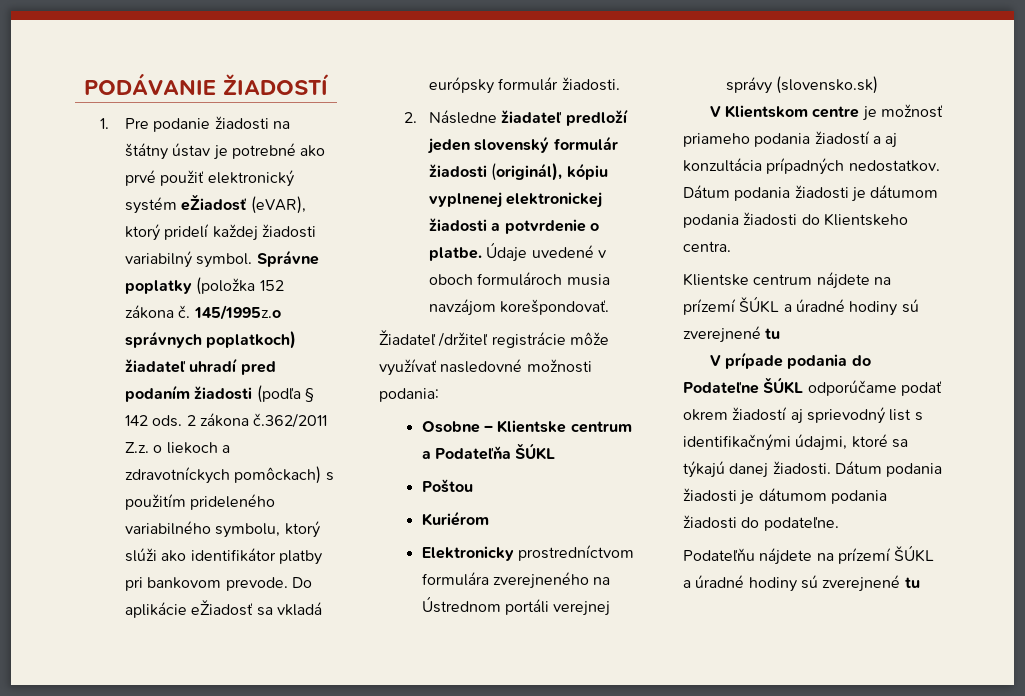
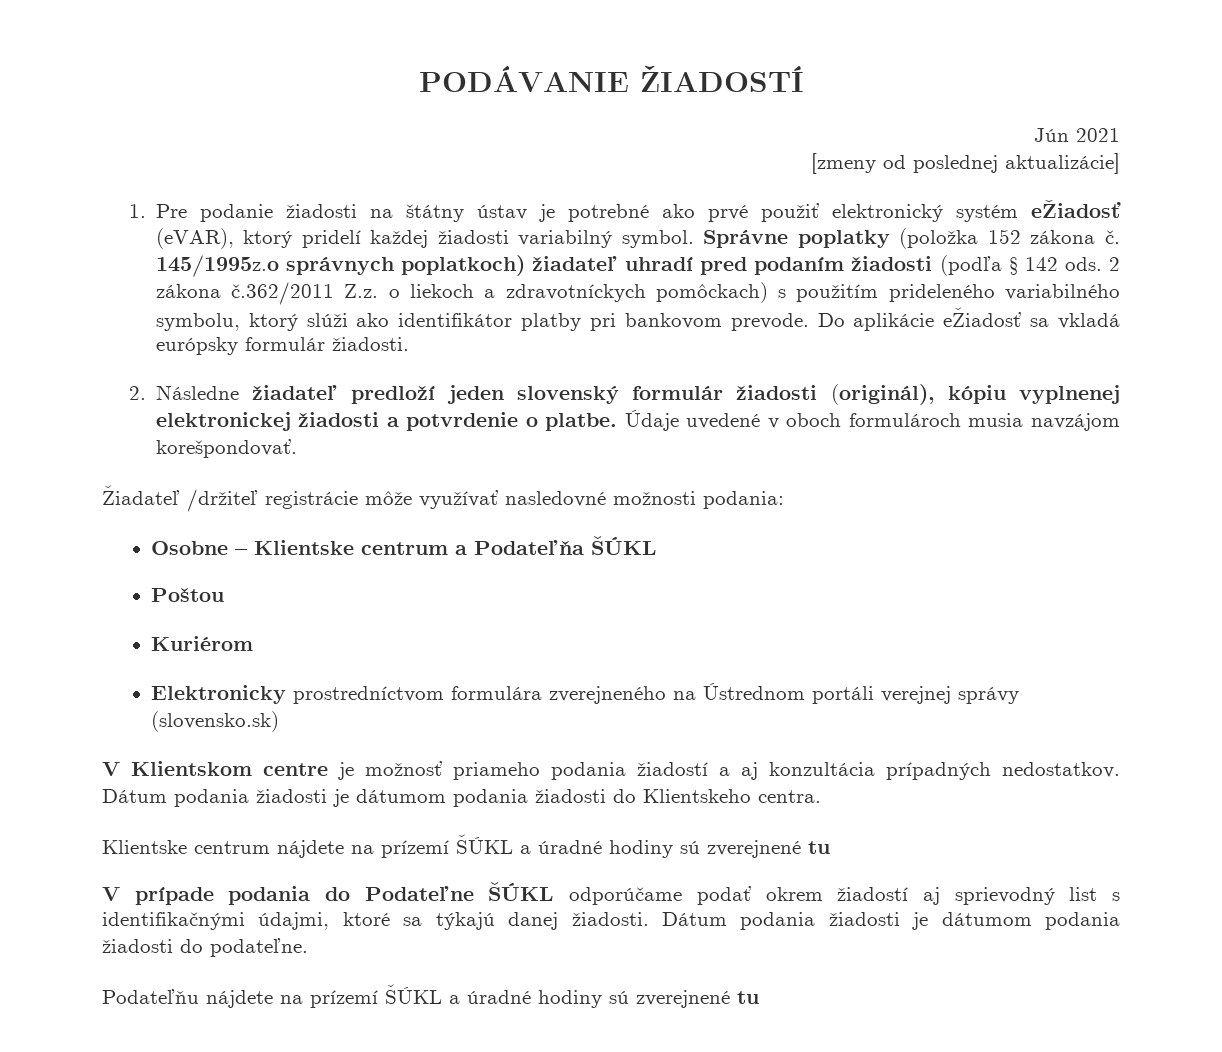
+ Jún 2021
+ [zmeny od poslednej aktualizácie]

